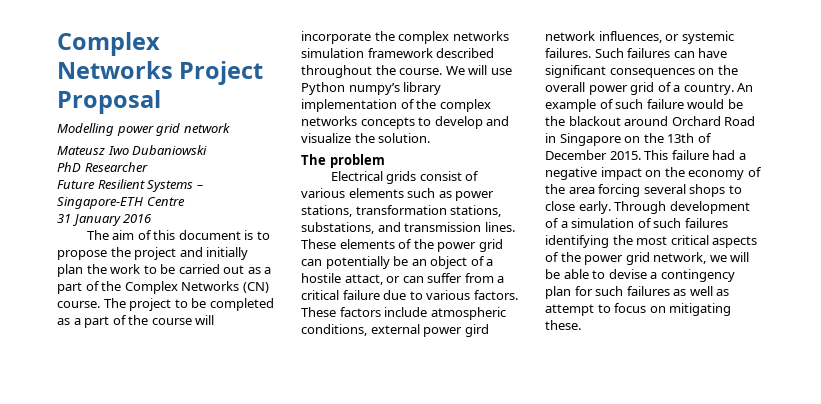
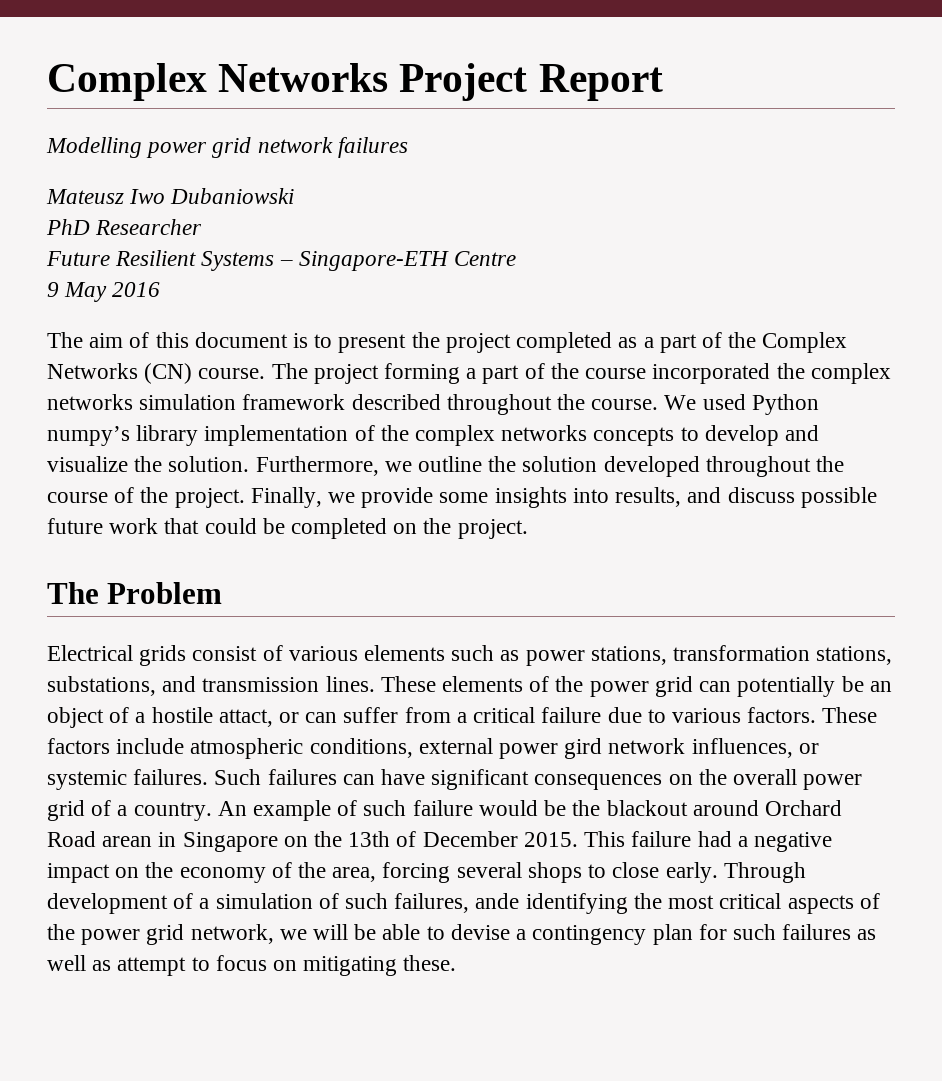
- Complex Networks Project Proposal
+ Complex Networks Project Report
- Modelling power grid network
+ Modelling power grid network failures
- 31 January 2016
+ 9 May 2016
- The aim of this document is to propose the project and initially plan the work to be carried out as a part of the Complex Networks (CN) course.
+ The aim of this document is to present the project completed as a part of the Complex Networks (CN) course.
- The project to be completed as a part of the course will incorporate the complex networks simulation framework described throughout the course.
+ The project forming a part of the course incorporated the complex networks simulation framework described throughout the course.
- We will use Python numpy’s library implementation of the complex networks concepts to develop and visualize the solution.
- The problem
+ We used Python numpy’s library implementation of the complex networks concepts to develop and visualize the solution. Furthermore, we outline the solution developed throughout the course of the project. Finally, we provide some insights into results, and discuss possible future work that could be completed on the project.
+ The Problem
- An example of such failure would be the blackout around Orchard Road in Singapore on the 13th of December 2015.
+ An example of such failure would be the blackout around Orchard Road arean in Singapore on the 13th of December 2015.
- This failure had a negative impact on the economy of the area forcing several shops to close early.
+ This failure had a negative impact on the economy of the area, forcing several shops to close early.
- Through development of a simulation of such failures identifying the most critical aspects of the power grid network, we will be able to devise a contingency plan for such failures as well as attempt to focus on mitigating these.
+ Through development of a simulation of such failures, ande identifying the most critical aspects of the power grid network, we will be able to devise a contingency plan for such failures as well as attempt to focus on mitigating these.

